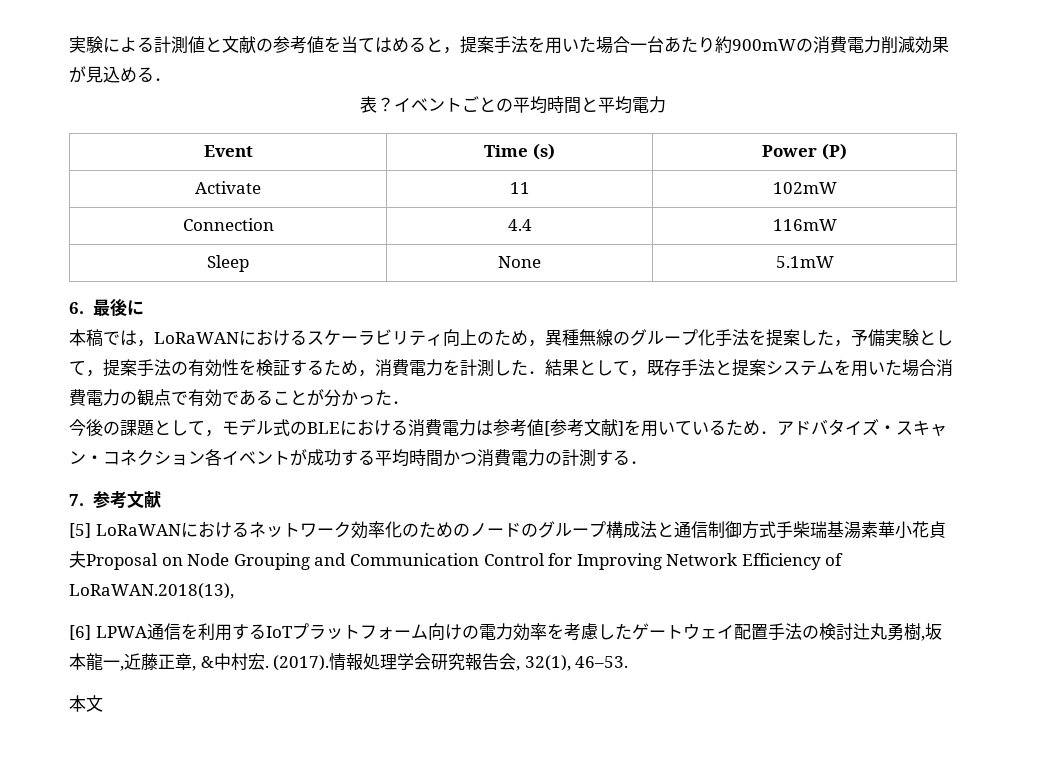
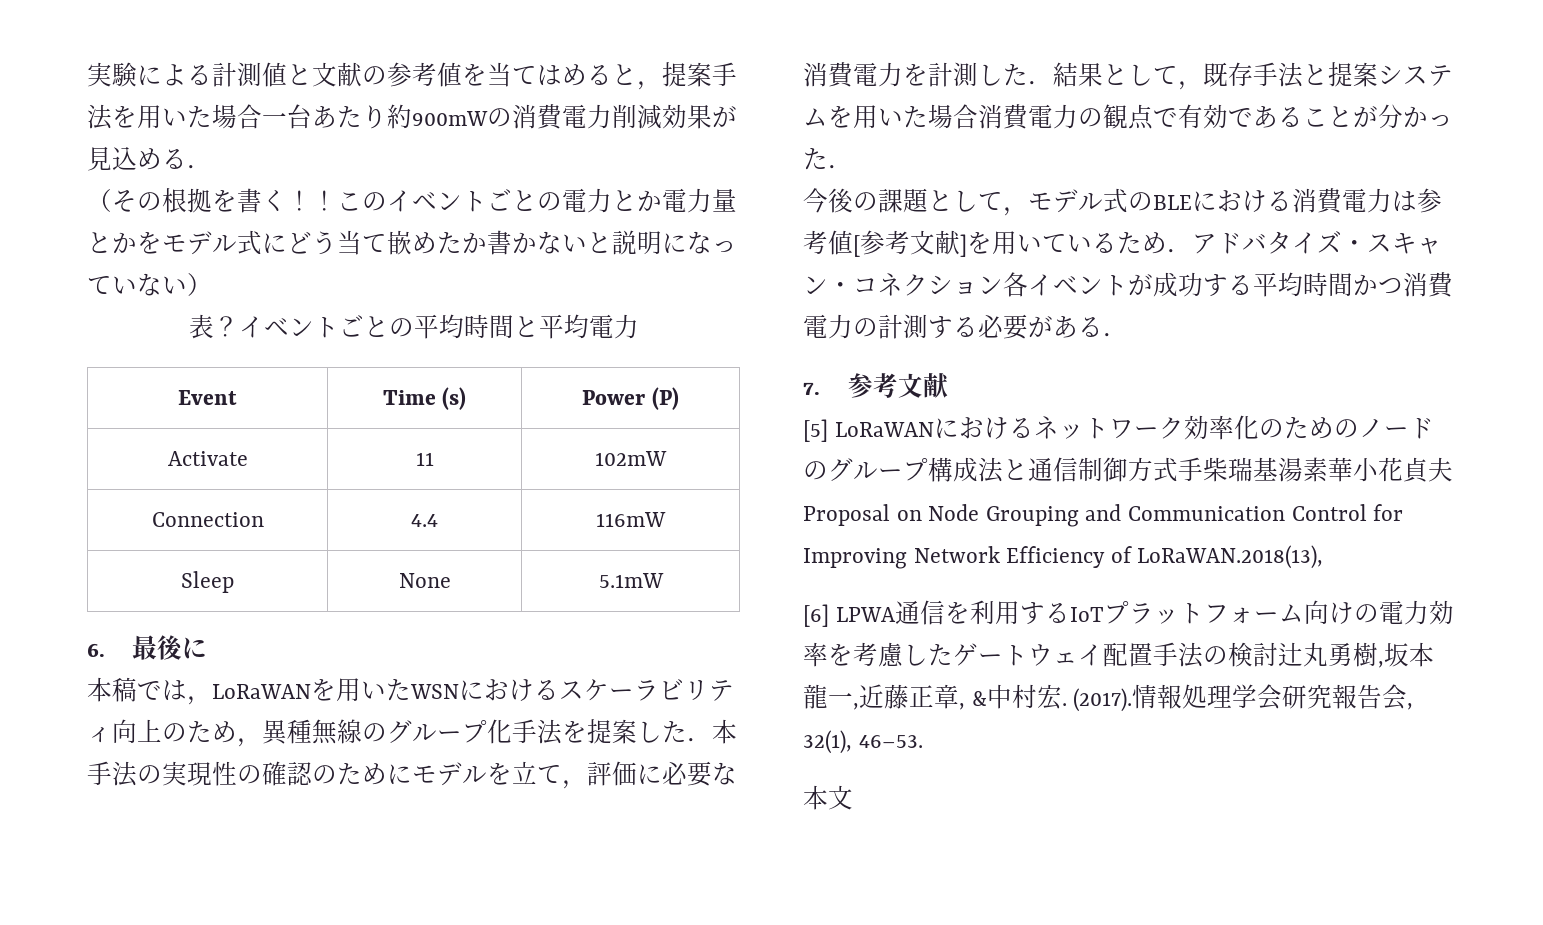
+ （その根拠を書く！！このイベントごとの電力とか電力量とかをモデル式にどう当て嵌めたか書かないと説明になっていない）
- 本稿では，LoRaWANにおけるスケーラビリティ向上のため，異種無線のグループ化手法を提案した，予備実験として，提案手法の有効性を検証するため，消費電力を計測した．結果として，既存手法と提案システムを用いた場合消費電力の観点で有効であることが分かった．
+ 本稿では，LoRaWANを用いたWSNにおけるスケーラビリティ向上のため，異種無線のグループ化手法を提案した．本手法の実現性の確認のためにモデルを立て，評価に必要な消費電力を計測した．結果として，既存手法と提案システムを用いた場合消費電力の観点で有効であることが分かった．
- 今後の課題として，モデル式のBLEにおける消費電力は参考値[参考文献]を用いているため．アドバタイズ・スキャン・コネクション各イベントが成功する平均時間かつ消費電力の計測する．
+ 今後の課題として，モデル式のBLEにおける消費電力は参考値[参考文献]を用いているため．アドバタイズ・スキャン・コネクション各イベントが成功する平均時間かつ消費電力の計測する必要がある．

